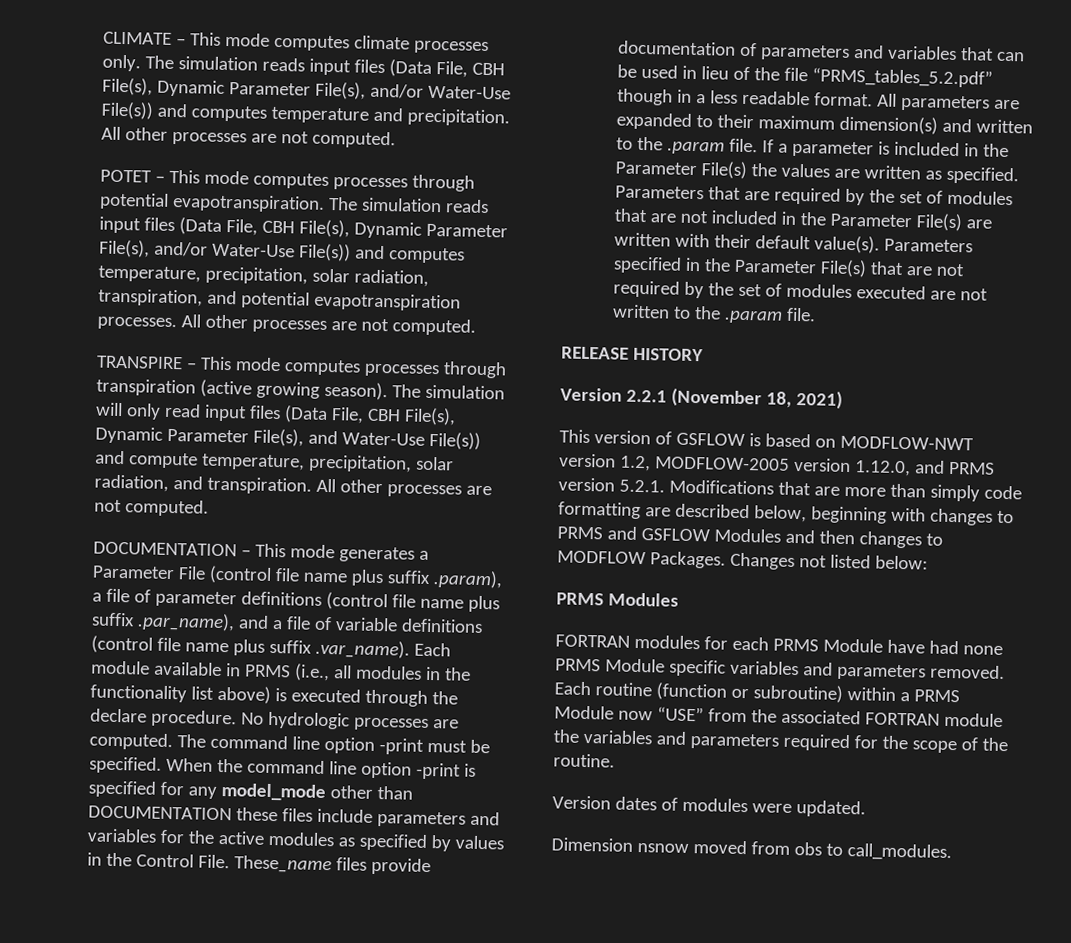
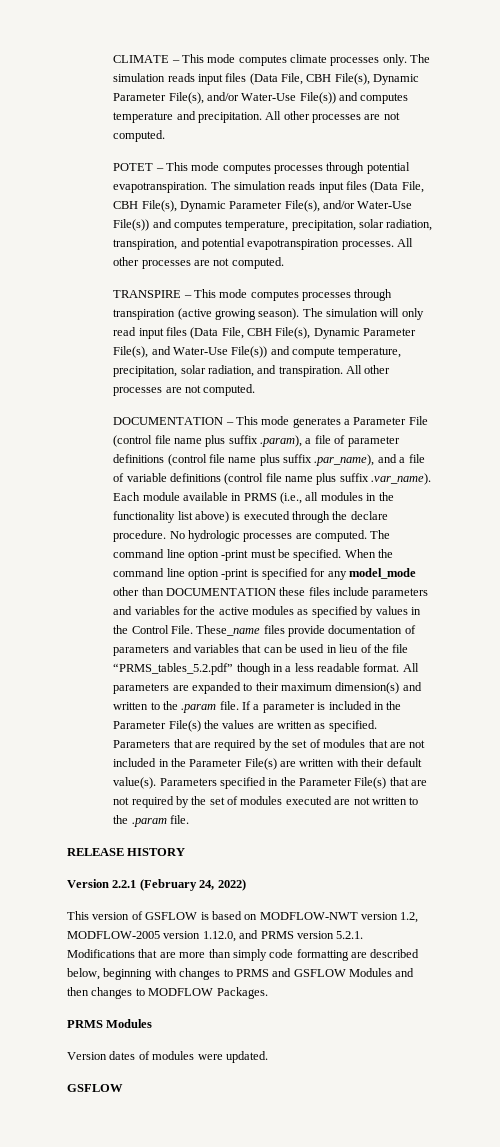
- Version 2.2.1 (November 18, 2021)
+ Version 2.2.1 (February 24, 2022)
- This version of GSFLOW is based on MODFLOW-NWT version 1.2, MODFLOW-2005 version 1.12.0, and PRMS version 5.2.1. Modifications that are more than simply code formatting are described below, beginning with changes to PRMS and GSFLOW Modules and then changes to MODFLOW Packages. Changes not listed below:
+ This version of GSFLOW is based on MODFLOW-NWT version 1.2, MODFLOW-2005 version 1.12.0, and PRMS version 5.2.1. Modifications that are more than simply code formatting are described below, beginning with changes to PRMS and GSFLOW Modules and then changes to MODFLOW Packages.
  PRMS Modules
- FORTRAN modules for each PRMS Module have had none PRMS Module specific variables and parameters removed. Each routine (function or subroutine) within a PRMS Module now “USE” from the associated FORTRAN module the variables and parameters required for the scope of the routine.
  Version dates of modules were updated.
- Dimension nsnow moved from obs to call_modules.
+ GSFLOW

